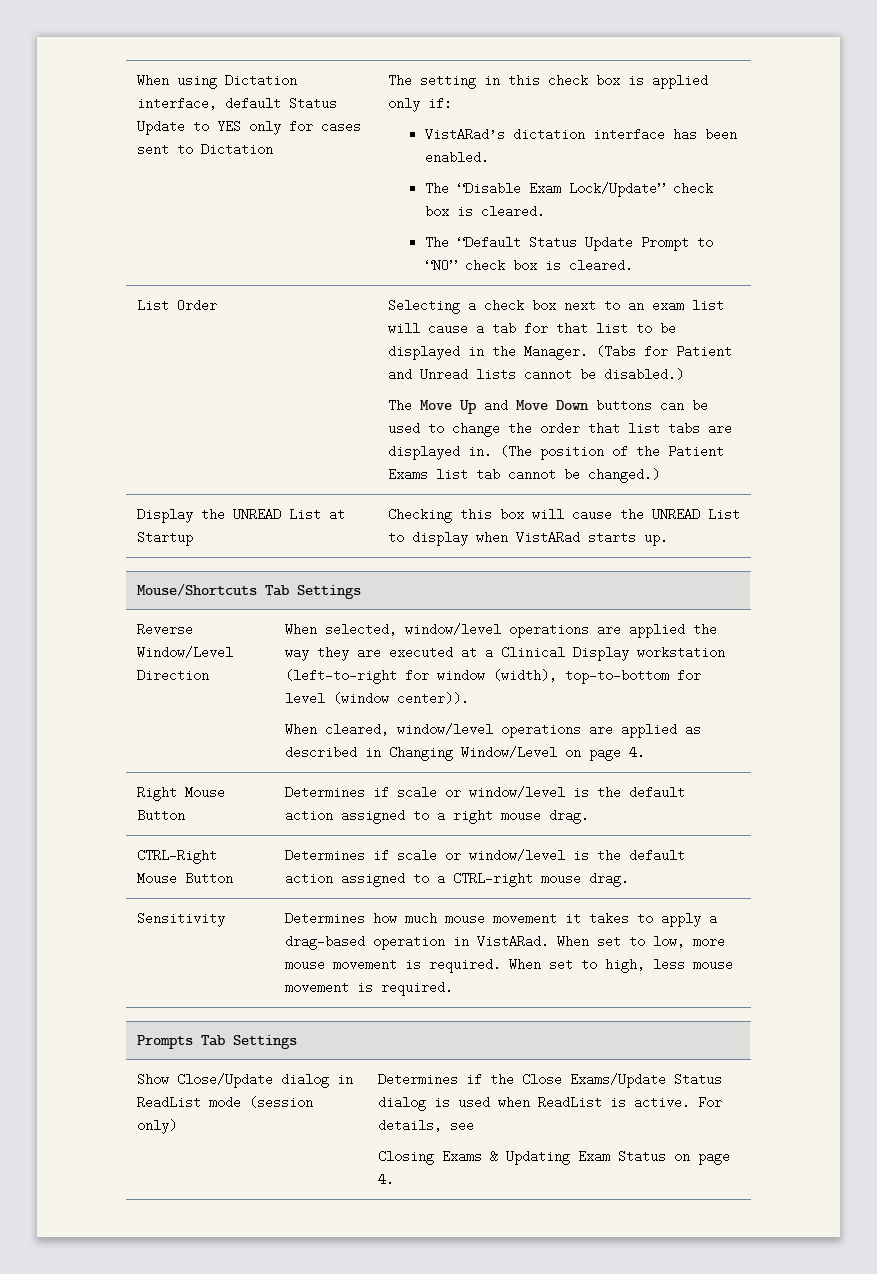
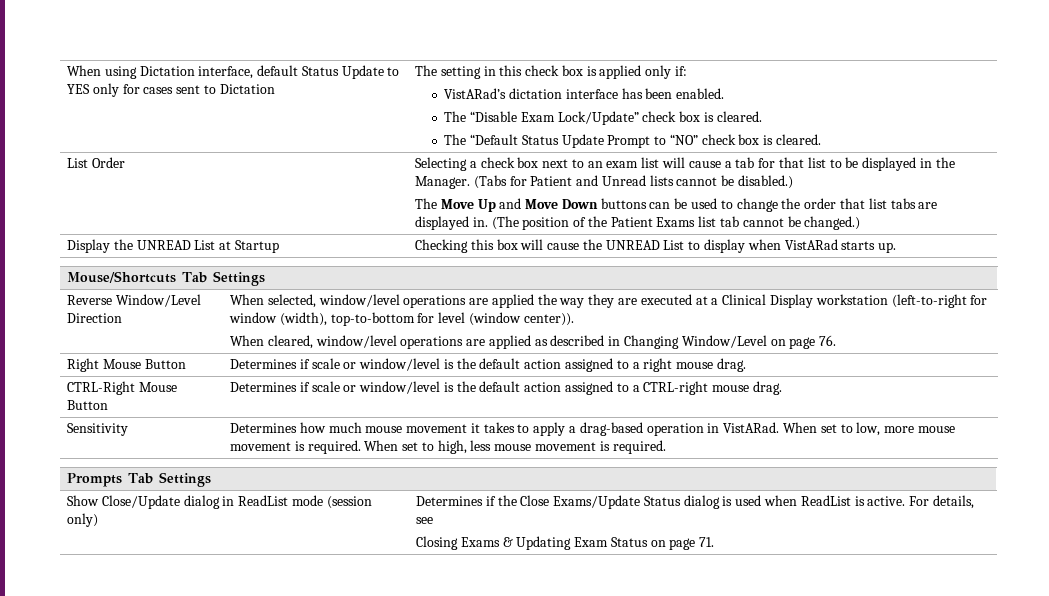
- When cleared, window/level operations are applied as described in Changing Window/Level on page 4.
+ When cleared, window/level operations are applied as described in Changing Window/Level on page 76.
  Show Close/Update dialog in ReadList mode (session only) | Determines if the Close Exams/Update Status dialog is used when ReadList is active. For details, see
- Closing Exams & Updating Exam Status on page 4.
+ Closing Exams & Updating Exam Status on page 71.

